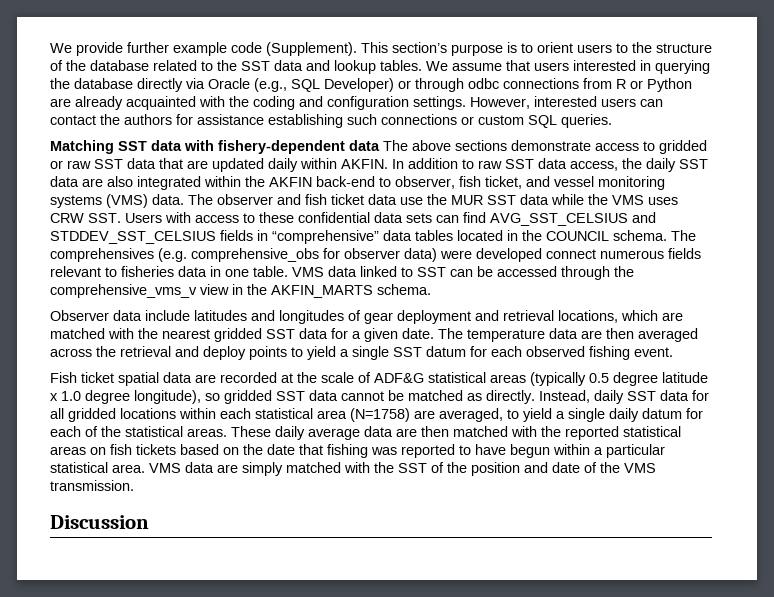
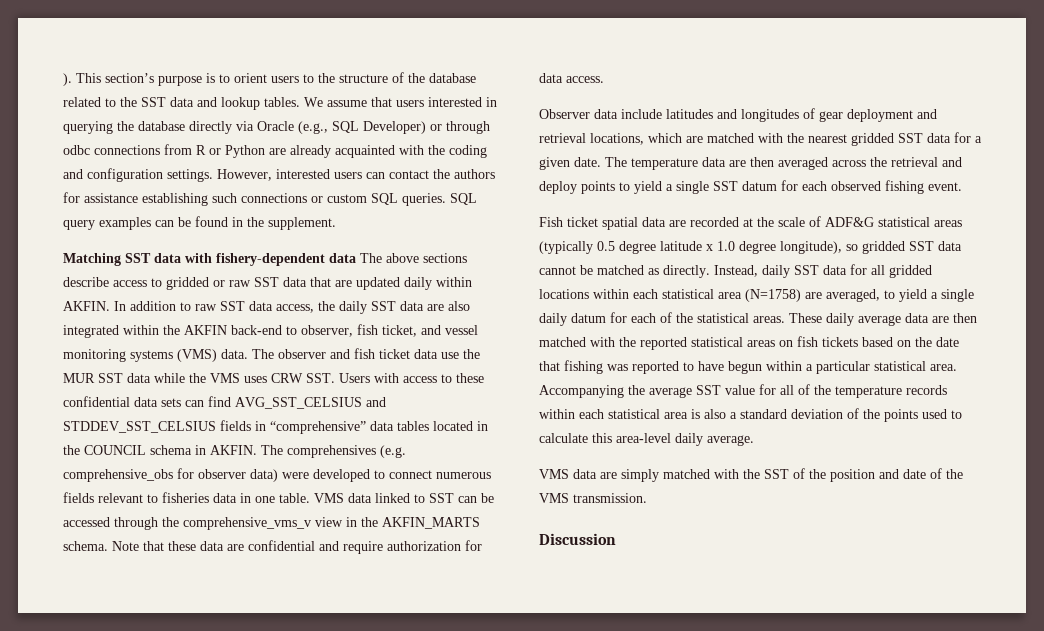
- We provide further example code (Supplement).
+ ).
+ SQL query examples can be found in the supplement.
- Matching SST data with fishery-dependent data The above sections demonstrate access to gridded or raw SST data that are updated daily within AKFIN.
+ Matching SST data with fishery-dependent data The above sections describe access to gridded or raw SST data that are updated daily within AKFIN.
- The observer and fish ticket data use the MUR SST data while the VMS uses CRW SST. Users with access to these confidential data sets can find AVG_SST_CELSIUS and STDDEV_SST_CELSIUS fields in “comprehensive” data tables located in the COUNCIL schema.
+ The observer and fish ticket data use the MUR SST data while the VMS uses CRW SST. Users with access to these confidential data sets can find AVG_SST_CELSIUS and STDDEV_SST_CELSIUS fields in “comprehensive” data tables located in the COUNCIL schema in AKFIN.
- The comprehensives (e.g. comprehensive_obs for observer data) were developed connect numerous fields relevant to fisheries data in one table.
+ The comprehensives (e.g. comprehensive_obs for observer data) were developed to connect numerous fields relevant to fisheries data in one table.
+ Note that these data are confidential and require authorization for data access.
- These daily average data are then matched with the reported statistical areas on fish tickets based on the date that fishing was reported to have begun within a particular statistical area. VMS data are simply matched with the SST of the position and date of the VMS transmission.
+ These daily average data are then matched with the reported statistical areas on fish tickets based on the date that fishing was reported to have begun within a particular statistical area. Accompanying the average SST value for all of the temperature records within each statistical area is also a standard deviation of the points used to calculate this area-level daily average.
+ VMS data are simply matched with the SST of the position and date of the VMS transmission.

